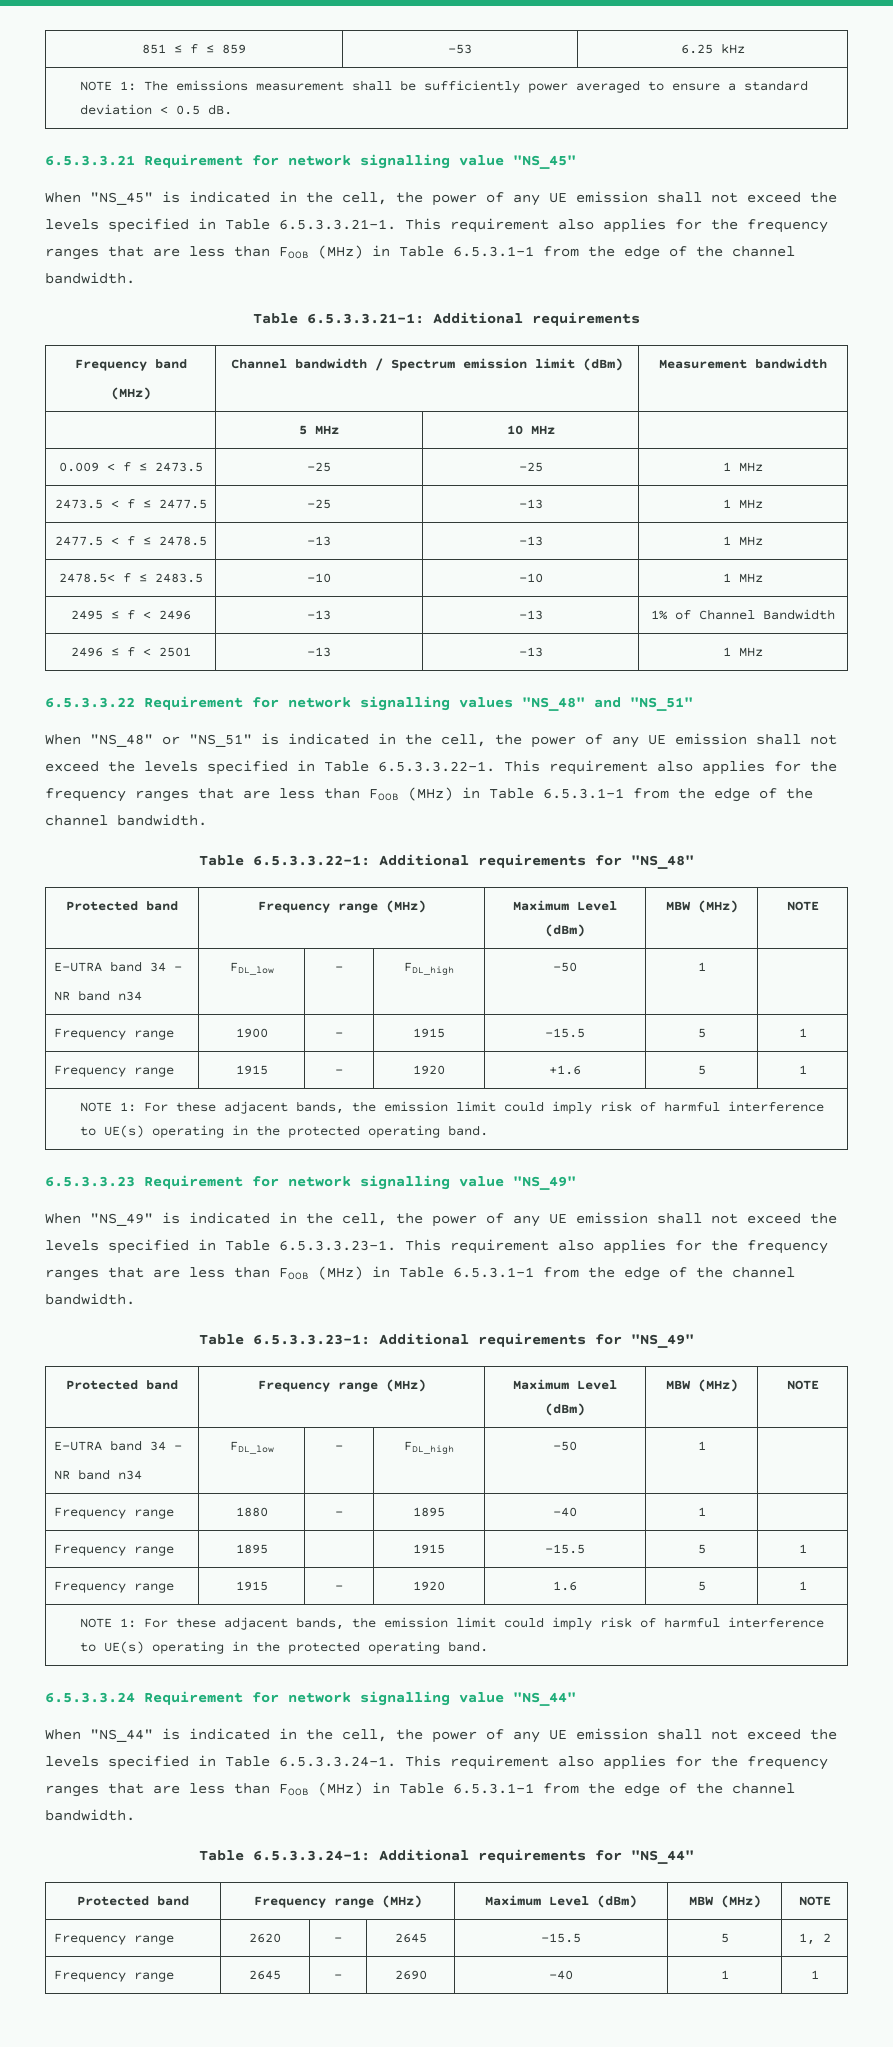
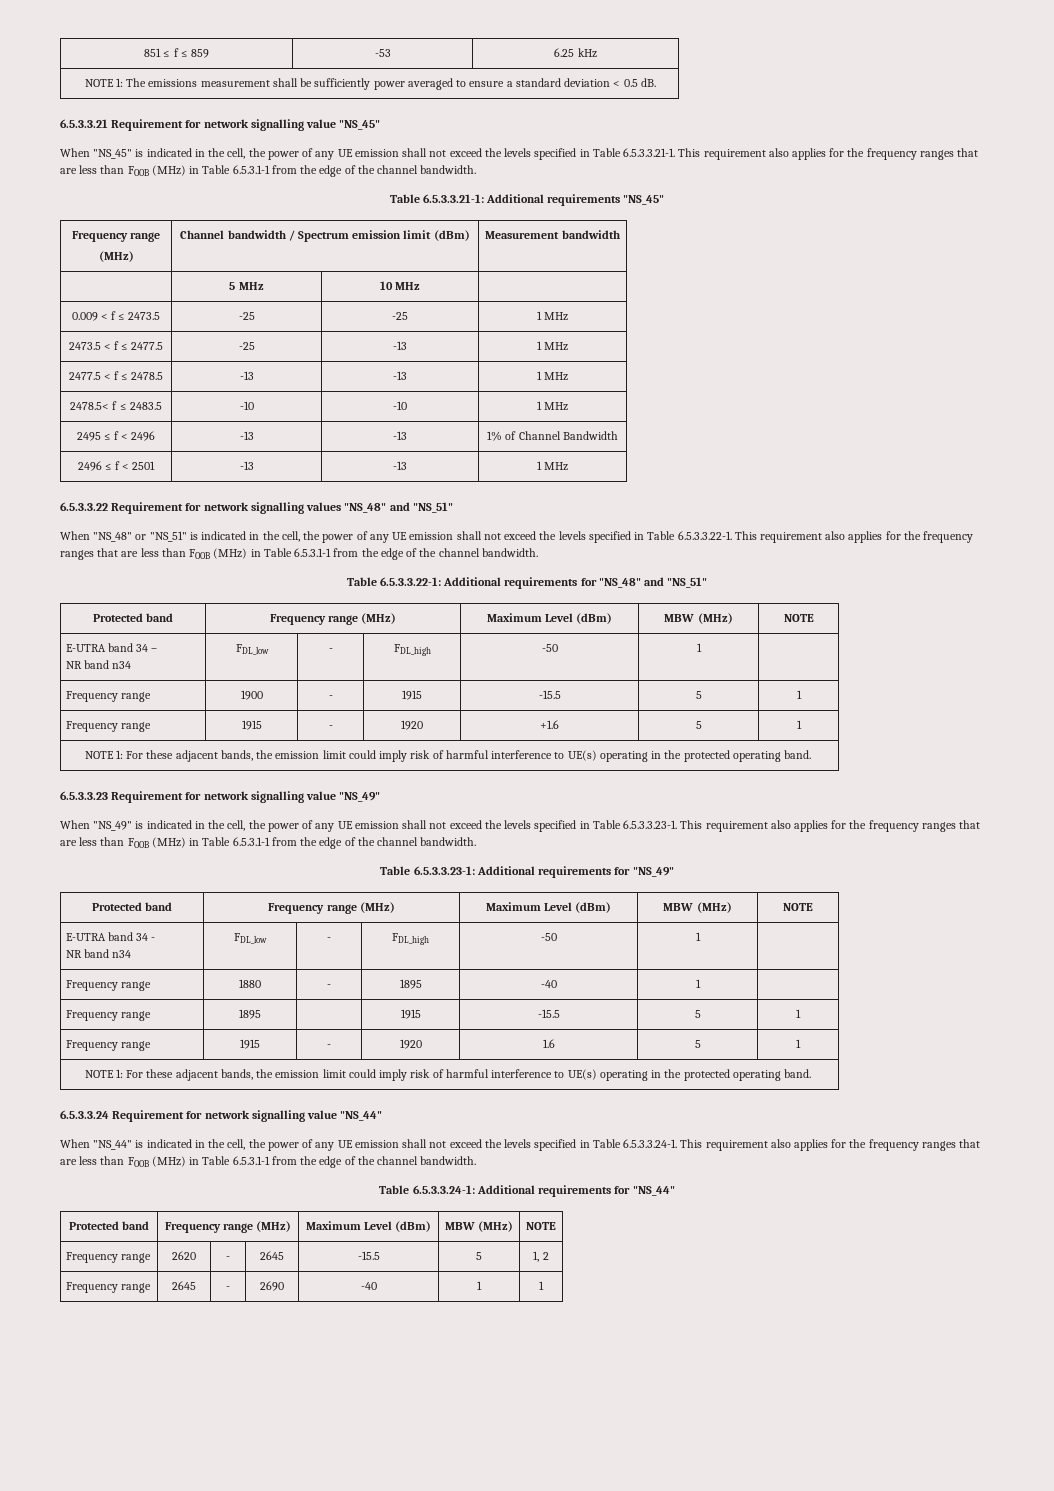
- Table 6.5.3.3.21-1: Additional requirements
- Frequency band
+ Table 6.5.3.3.21-1: Additional requirements "NS_45"
+ Frequency range
- Table 6.5.3.3.22-1: Additional requirements for "NS_48"
+ Table 6.5.3.3.22-1: Additional requirements for "NS_48" and "NS_51"

